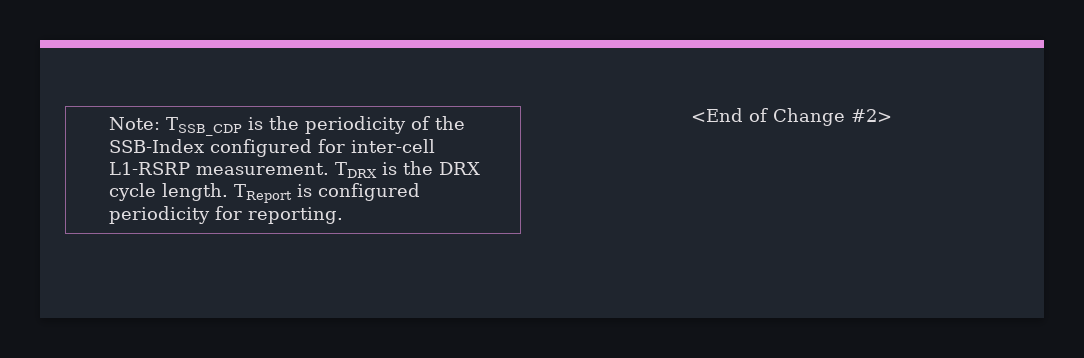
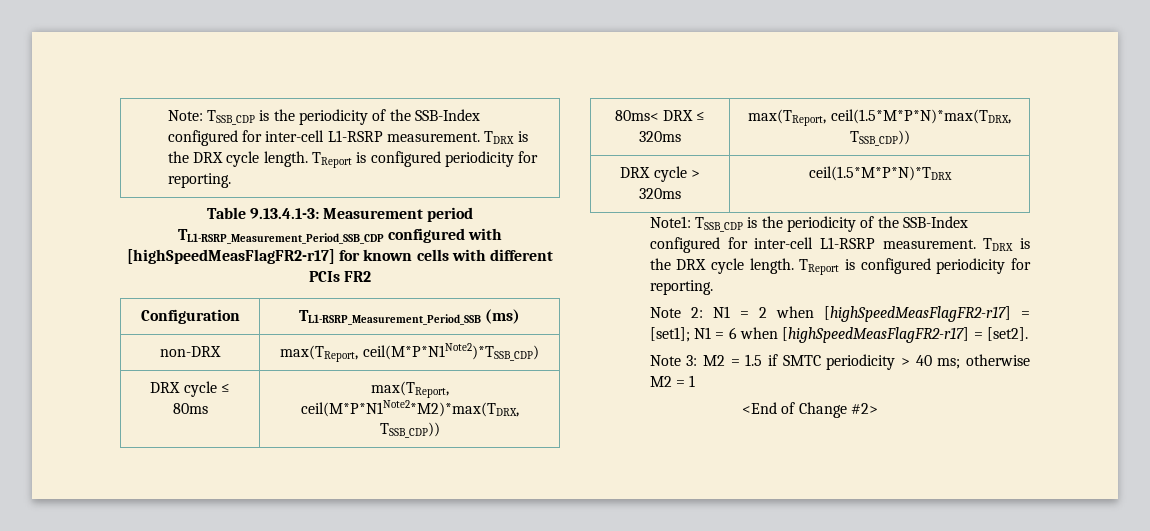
+ Table 9.13.4.1-3: Measurement period TL1-RSRP_Measurement_Period_SSB_CDP configured with [highSpeedMeasFlagFR2-r17] for known cells with different PCIs FR2
+ Configuration | TL1-RSRP_Measurement_Period_SSB (ms)
+ non-DRX | max(TReport, ceil(M*P*N1Note2)*TSSB_CDP)
+ DRX cycle ≤ 80ms | max(TReport, ceil(M*P*N1Note2*M2)*max(TDRX, TSSB_CDP))
+ 80ms< DRX ≤ 320ms | max(TReport, ceil(1.5*M*P*N)*max(TDRX, TSSB_CDP))
+ DRX cycle > 320ms | ceil(1.5*M*P*N)*TDRX
+ Note1: TSSB_CDP is the periodicity of the SSB-Index configured for inter-cell L1-RSRP measurement. TDRX is the DRX cycle length. TReport is configured periodicity for reporting.
+ Note 2: N1 = 2 when [highSpeedMeasFlagFR2-r17] = [set1]; N1 = 6 when [highSpeedMeasFlagFR2-r17] = [set2].
+ Note 3: M2 = 1.5 if SMTC periodicity > 40 ms; otherwise M2 = 1

